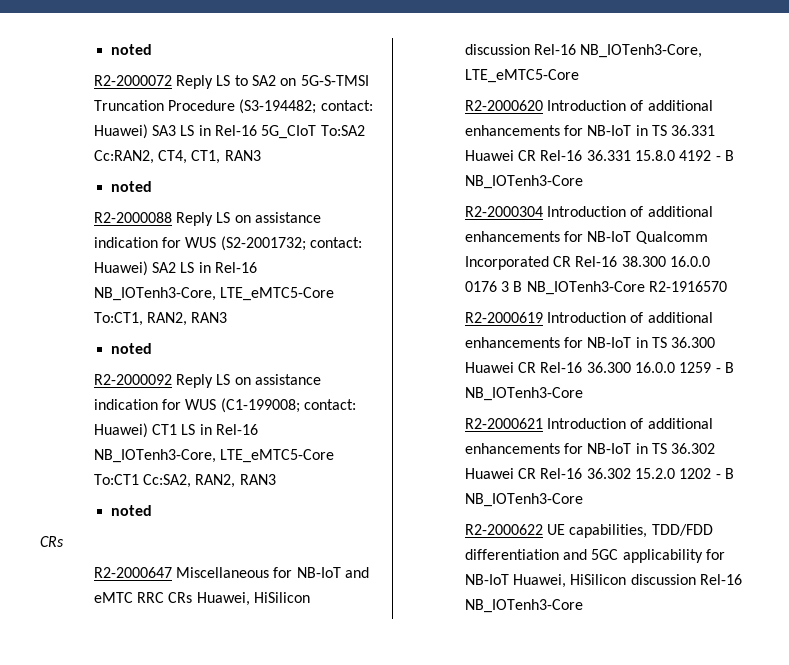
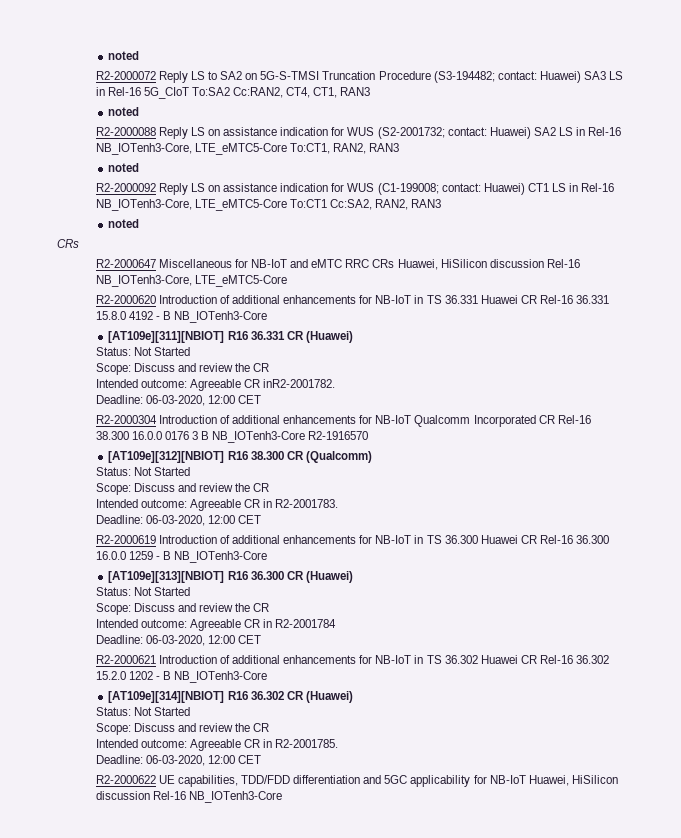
+ [AT109e][311][NBIOT] R16 36.331 CR (Huawei)
+ Status: Not Started
+ Scope: Discuss and review the CR
+ Intended outcome: Agreeable CR inR2-2001782.
+ Deadline: 06-03-2020, 12:00 CET
+ [AT109e][312][NBIOT] R16 38.300 CR (Qualcomm)
+ Status: Not Started
+ Scope: Discuss and review the CR
+ Intended outcome: Agreeable CR in R2-2001783.
+ Deadline: 06-03-2020, 12:00 CET
+ [AT109e][313][NBIOT] R16 36.300 CR (Huawei)
+ Status: Not Started
+ Scope: Discuss and review the CR
+ Intended outcome: Agreeable CR in R2-2001784
+ Deadline: 06-03-2020, 12:00 CET
+ [AT109e][314][NBIOT] R16 36.302 CR (Huawei)
+ Status: Not Started
+ Scope: Discuss and review the CR
+ Intended outcome: Agreeable CR in R2-2001785.
+ Deadline: 06-03-2020, 12:00 CET

